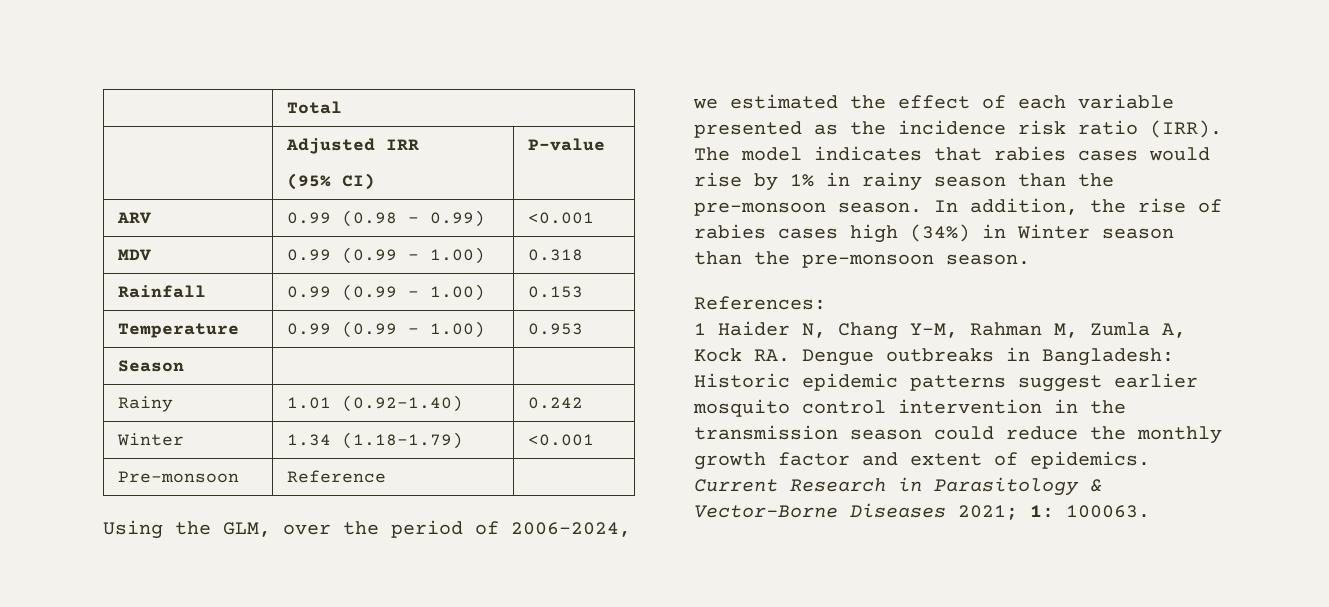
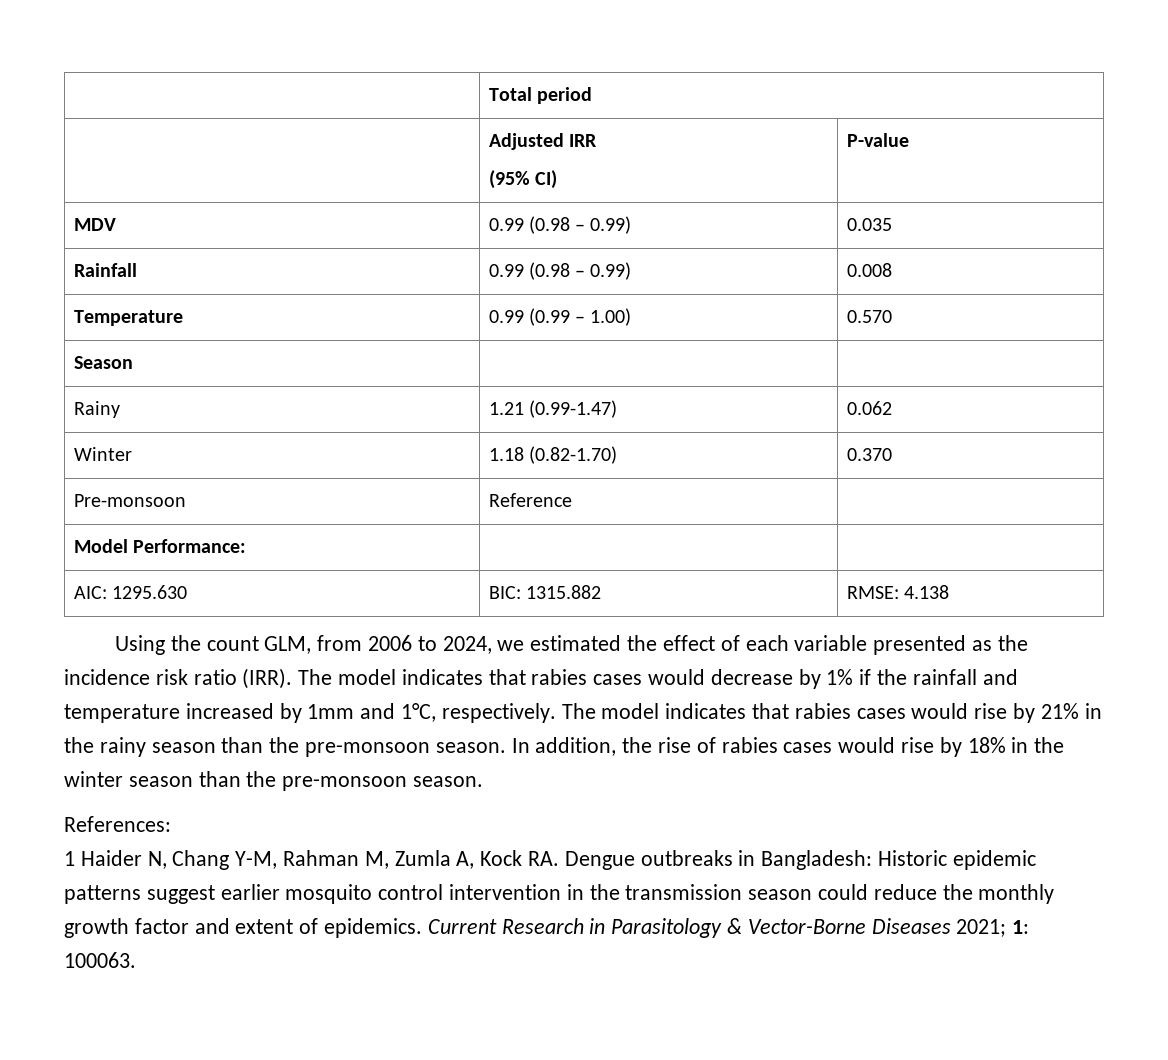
- | Total
+ | Total period
- ARV | 0.99 (0.98 - 0.99) | <0.001
- MDV | 0.99 (0.99 – 1.00) | 0.318
- Rainfall | 0.99 (0.99 – 1.00) | 0.153
+ MDV | 0.99 (0.98 – 0.99) | 0.035
+ Rainfall | 0.99 (0.98 – 0.99) | 0.008
- Temperature | 0.99 (0.99 – 1.00) | 0.953
+ Temperature | 0.99 (0.99 – 1.00) | 0.570
- Rainy | 1.01 (0.92-1.40) | 0.242
- Winter | 1.34 (1.18-1.79) | <0.001
+ Rainy | 1.21 (0.99-1.47) | 0.062
+ Winter | 1.18 (0.82-1.70) | 0.370
  Pre-monsoon | Reference |
- Using the GLM, over the period of 2006-2024, we estimated the effect of each variable presented as the incidence risk ratio (IRR).
+ Model Performance: | |
+ AIC: 1295.630 | BIC: 1315.882 | RMSE: 4.138
+ Using the count GLM, from 2006 to 2024, we estimated the effect of each variable presented as the incidence risk ratio (IRR).
- The model indicates that rabies cases would rise by 1% in rainy season than the pre-monsoon season.
+ The model indicates that rabies cases would decrease by 1% if the rainfall and temperature increased by 1mm and 1°C, respectively. The model indicates that rabies cases would rise by 21% in the rainy season than the pre-monsoon season.
- In addition, the rise of rabies cases high (34%) in Winter season than the pre-monsoon season.
+ In addition, the rise of rabies cases would rise by 18% in the winter season than the pre-monsoon season.

